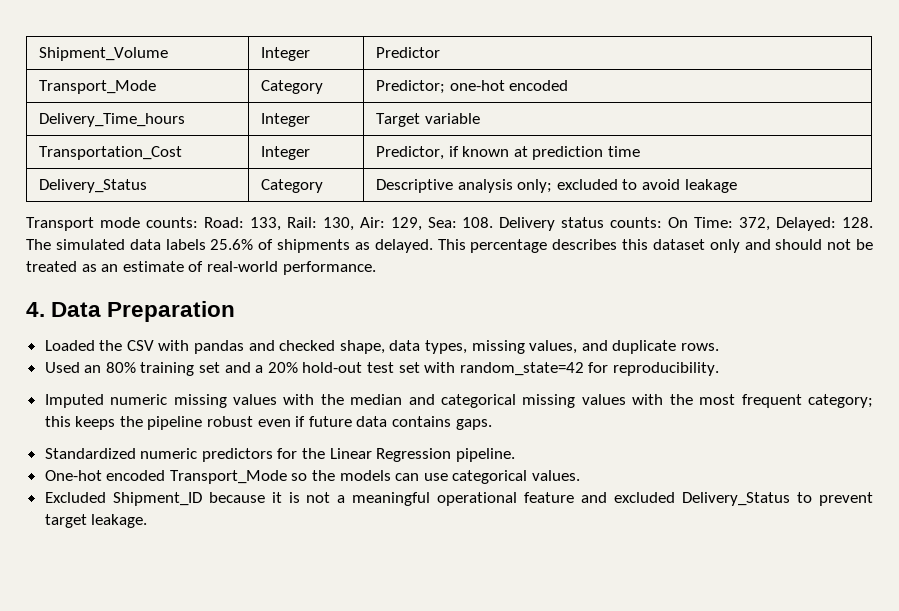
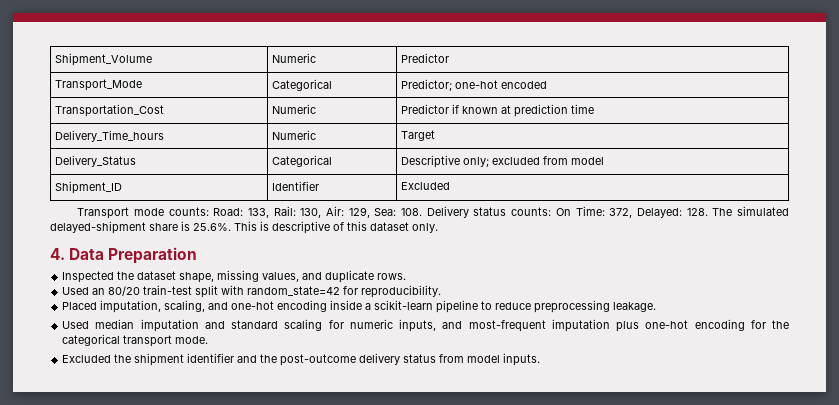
- Shipment_Volume | Integer | Predictor
+ Shipment_Volume | Numeric | Predictor
- Transport_Mode | Category | Predictor; one-hot encoded
+ Transport_Mode | Categorical | Predictor; one-hot encoded
- Delivery_Time_hours | Integer | Target variable
- Transportation_Cost | Integer | Predictor, if known at prediction time
+ Transportation_Cost | Numeric | Predictor if known at prediction time
+ Delivery_Time_hours | Numeric | Target
- Delivery_Status | Category | Descriptive analysis only; excluded to avoid leakage
+ Delivery_Status | Categorical | Descriptive only; excluded from model
+ Shipment_ID | Identifier | Excluded
- Transport mode counts: Road: 133, Rail: 130, Air: 129, Sea: 108. Delivery status counts: On Time: 372, Delayed: 128. The simulated data labels 25.6% of shipments as delayed. This percentage describes this dataset only and should not be treated as an estimate of real-world performance.
+ Transport mode counts: Road: 133, Rail: 130, Air: 129, Sea: 108. Delivery status counts: On Time: 372, Delayed: 128. The simulated delayed-shipment share is 25.6%. This is descriptive of this dataset only.
  4. Data Preparation
- Loaded the CSV with pandas and checked shape, data types, missing values, and duplicate rows.
+ Inspected the dataset shape, missing values, and duplicate rows.
- Used an 80% training set and a 20% hold-out test set with random_state=42 for reproducibility.
- Imputed numeric missing values with the median and categorical missing values with the most frequent category; this keeps the pipeline robust even if future data contains gaps.
- Standardized numeric predictors for the Linear Regression pipeline.
- One-hot encoded Transport_Mode so the models can use categorical values.
- Excluded Shipment_ID because it is not a meaningful operational feature and excluded Delivery_Status to prevent target leakage.
+ Used an 80/20 train-test split with random_state=42 for reproducibility.
+ Placed imputation, scaling, and one-hot encoding inside a scikit-learn pipeline to reduce preprocessing leakage.
+ Used median imputation and standard scaling for numeric inputs, and most-frequent imputation plus one-hot encoding for the categorical transport mode.
+ Excluded the shipment identifier and the post-outcome delivery status from model inputs.

